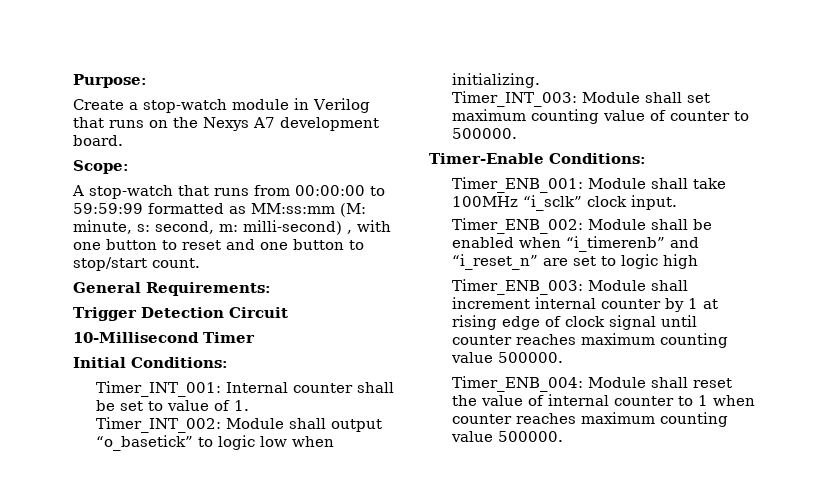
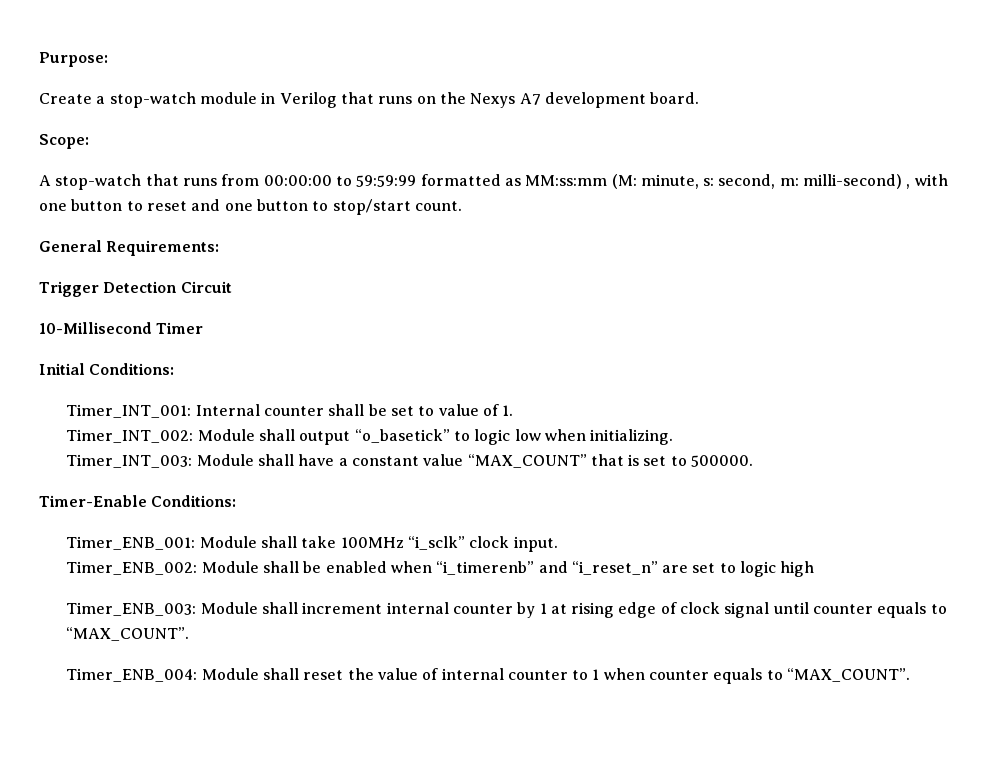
- Timer_INT_003: Module shall set maximum counting value of counter to 500000.
+ Timer_INT_003: Module shall have a constant value “MAX_COUNT” that is set to 500000.
- Timer_ENB_003: Module shall increment internal counter by 1 at rising edge of clock signal until counter reaches maximum counting value 500000.
+ Timer_ENB_003: Module shall increment internal counter by 1 at rising edge of clock signal until counter equals to “MAX_COUNT”.
- Timer_ENB_004: Module shall reset the value of internal counter to 1 when counter reaches maximum counting value 500000.
+ Timer_ENB_004: Module shall reset the value of internal counter to 1 when counter equals to “MAX_COUNT”.

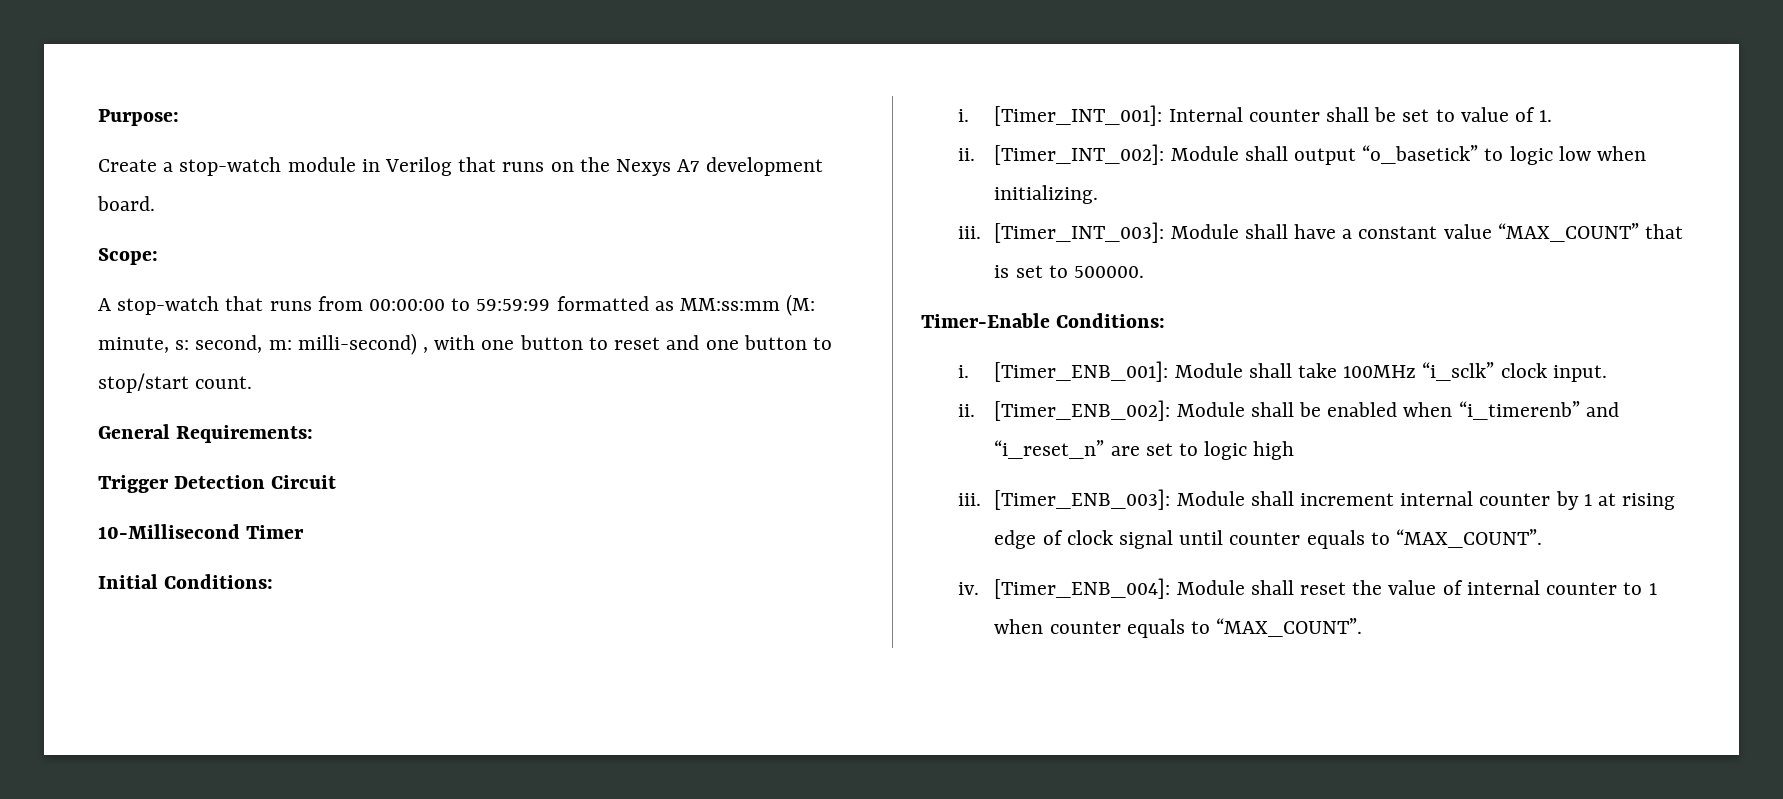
- Timer_INT_001: Internal counter shall be set to value of 1.
+ i. [Timer_INT_001]: Internal counter shall be set to value of 1.
- Timer_INT_002: Module shall output “o_basetick” to logic low when initializing.
+ ii. [Timer_INT_002]: Module shall output “o_basetick” to logic low when initializing.
- Timer_INT_003: Module shall have a constant value “MAX_COUNT” that is set to 500000.
+ iii. [Timer_INT_003]: Module shall have a constant value “MAX_COUNT” that is set to 500000.
- Timer_ENB_001: Module shall take 100MHz “i_sclk” clock input.
+ i. [Timer_ENB_001]: Module shall take 100MHz “i_sclk” clock input.
- Timer_ENB_002: Module shall be enabled when “i_timerenb” and “i_reset_n” are set to logic high
+ ii. [Timer_ENB_002]: Module shall be enabled when “i_timerenb” and “i_reset_n” are set to logic high
- Timer_ENB_003: Module shall increment internal counter by 1 at rising edge of clock signal until counter equals to “MAX_COUNT”.
+ iii. [Timer_ENB_003]: Module shall increment internal counter by 1 at rising edge of clock signal until counter equals to “MAX_COUNT”.
- Timer_ENB_004: Module shall reset the value of internal counter to 1 when counter equals to “MAX_COUNT”.
+ iv. [Timer_ENB_004]: Module shall reset the value of internal counter to 1 when counter equals to “MAX_COUNT”.

